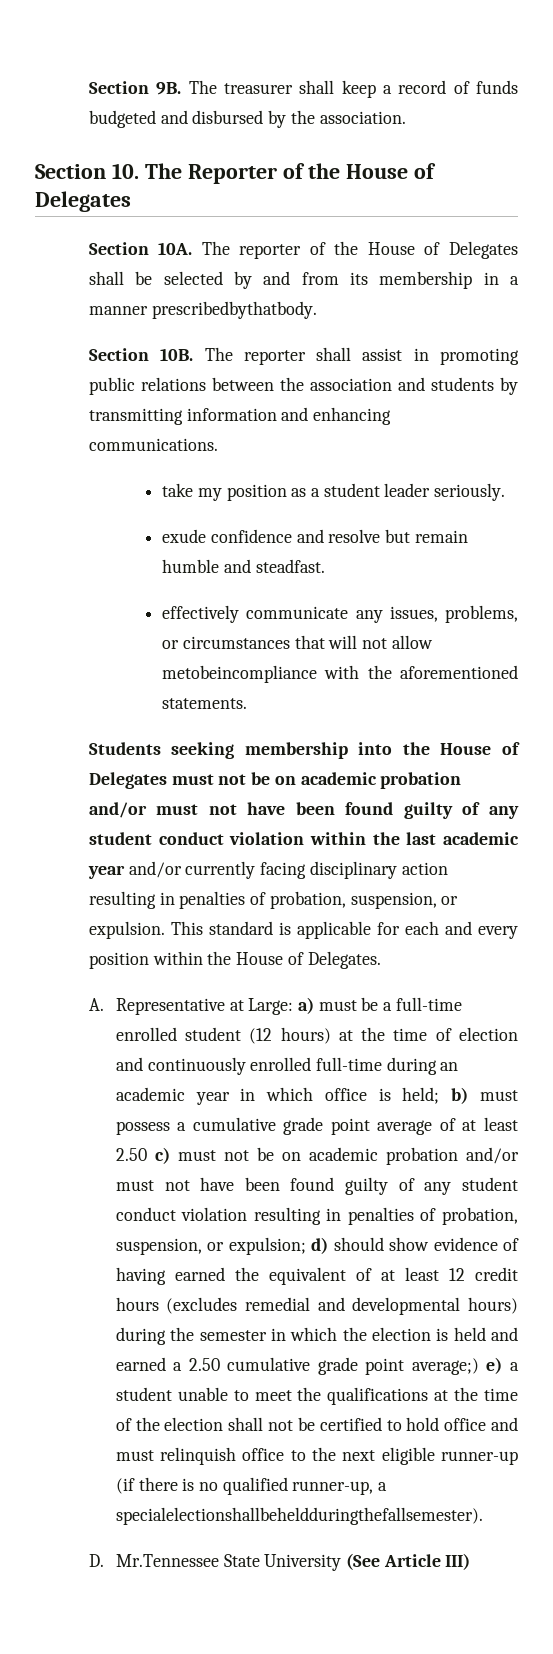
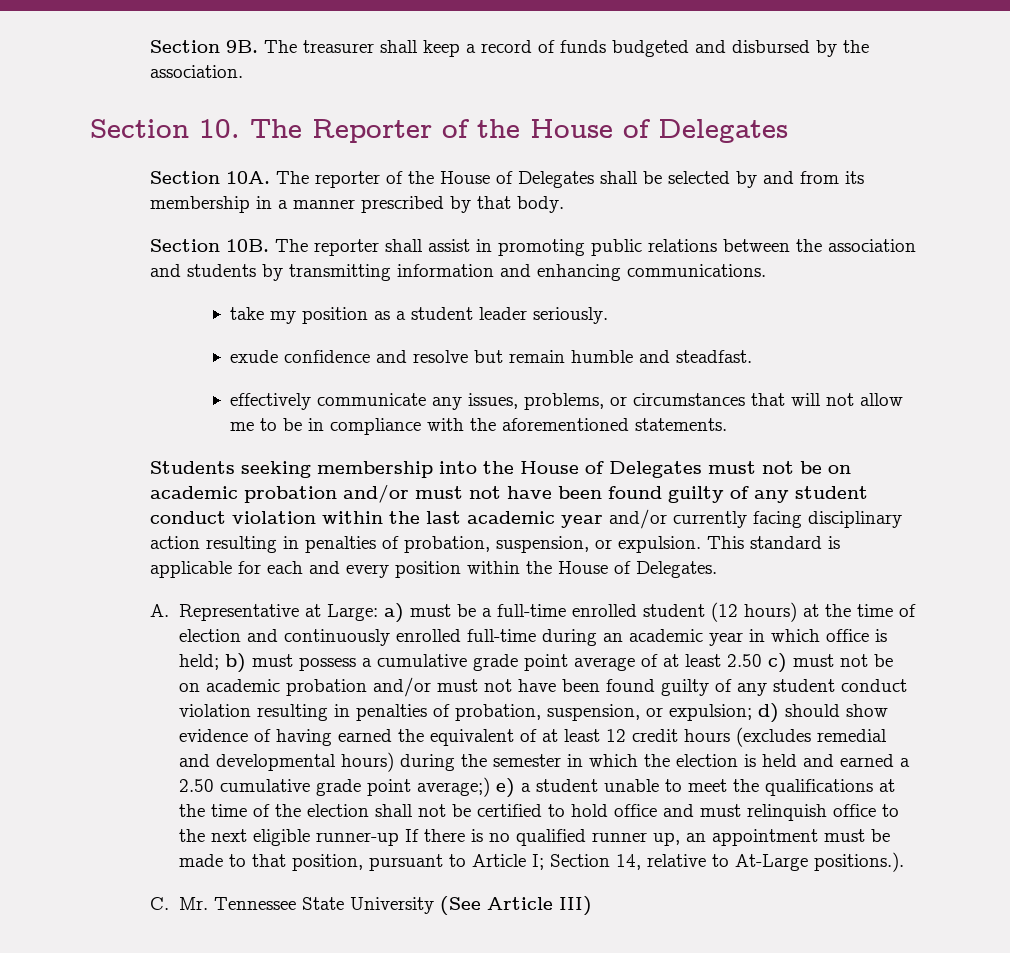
- The reporter of the House of Delegates shall be selected by and from its membership in a manner prescribedbythatbody.
+ The reporter of the House of Delegates shall be selected by and from its membership in a manner prescribed by that body.
- effectively communicate any issues, problems, or circumstances that will not allow metobeincompliance with the aforementioned statements.
+ effectively communicate any issues, problems, or circumstances that will not allow me to be in compliance with the aforementioned statements.
- e) a student unable to meet the qualifications at the time of the election shall not be certified to hold office and must relinquish office to the next eligible runner-up (if there is no qualified runner-up, a specialelectionshallbeheldduringthefallsemester).
- D. Mr.Tennessee State University (See Article III)
+ e) a student unable to meet the qualifications at the time of the election shall not be certified to hold office and must relinquish office to the next eligible runner-up If there is no qualified runner up, an appointment must be made to that position, pursuant to Article I; Section 14, relative to At-Large positions.).
+ C. Mr. Tennessee State University (See Article III)

